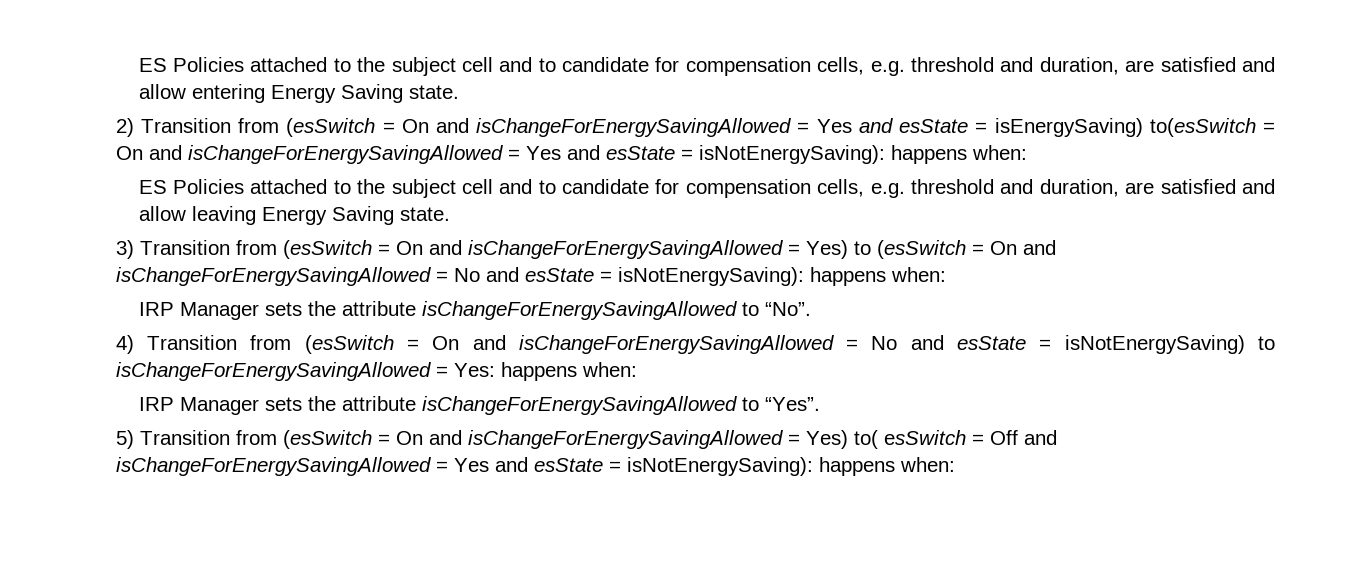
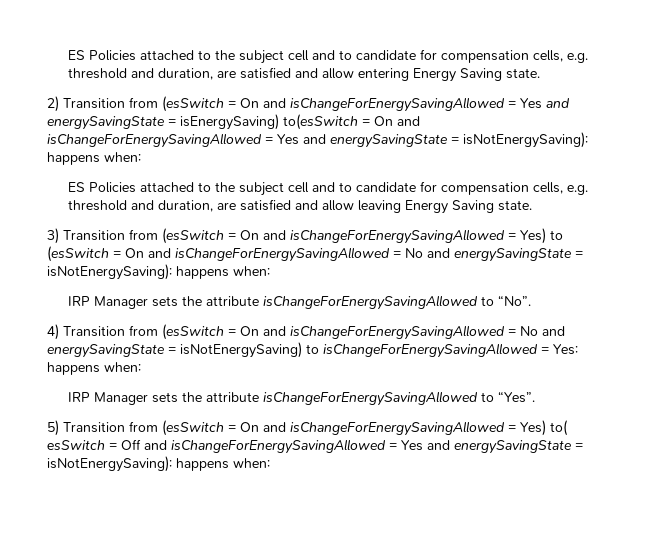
- 2) Transition from (esSwitch = On and isChangeForEnergySavingAllowed = Yes and esState = isEnergySaving) to(esSwitch = On and isChangeForEnergySavingAllowed = Yes and esState = isNotEnergySaving): happens when:
+ 2) Transition from (esSwitch = On and isChangeForEnergySavingAllowed = Yes and energySavingState = isEnergySaving) to(esSwitch = On and isChangeForEnergySavingAllowed = Yes and energySavingState = isNotEnergySaving): happens when:
- 3) Transition from (esSwitch = On and isChangeForEnergySavingAllowed = Yes) to (esSwitch = On and isChangeForEnergySavingAllowed = No and esState = isNotEnergySaving): happens when:
+ 3) Transition from (esSwitch = On and isChangeForEnergySavingAllowed = Yes) to (esSwitch = On and isChangeForEnergySavingAllowed = No and energySavingState = isNotEnergySaving): happens when:
- 4) Transition from (esSwitch = On and isChangeForEnergySavingAllowed = No and esState = isNotEnergySaving) to isChangeForEnergySavingAllowed = Yes: happens when:
+ 4) Transition from (esSwitch = On and isChangeForEnergySavingAllowed = No and energySavingState = isNotEnergySaving) to isChangeForEnergySavingAllowed = Yes: happens when:
- 5) Transition from (esSwitch = On and isChangeForEnergySavingAllowed = Yes) to( esSwitch = Off and isChangeForEnergySavingAllowed = Yes and esState = isNotEnergySaving): happens when:
+ 5) Transition from (esSwitch = On and isChangeForEnergySavingAllowed = Yes) to( esSwitch = Off and isChangeForEnergySavingAllowed = Yes and energySavingState = isNotEnergySaving): happens when:

